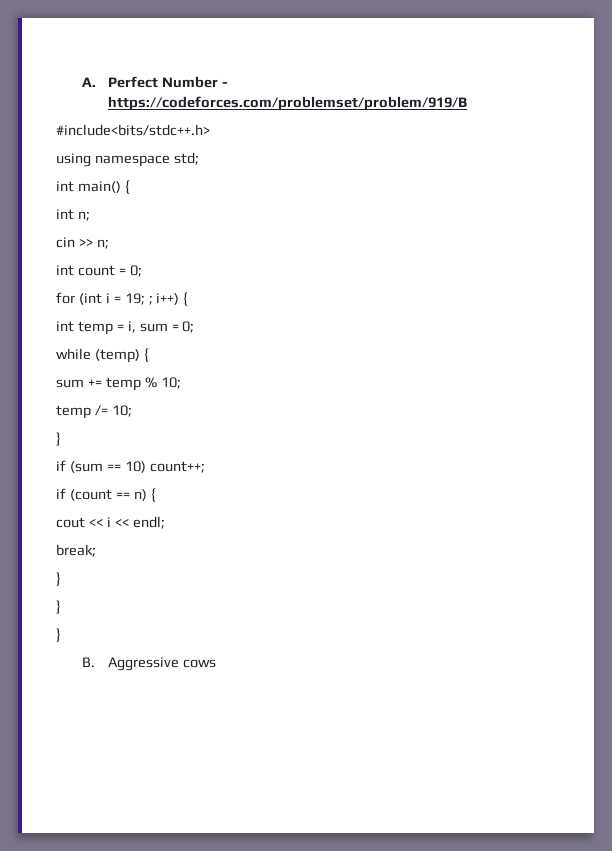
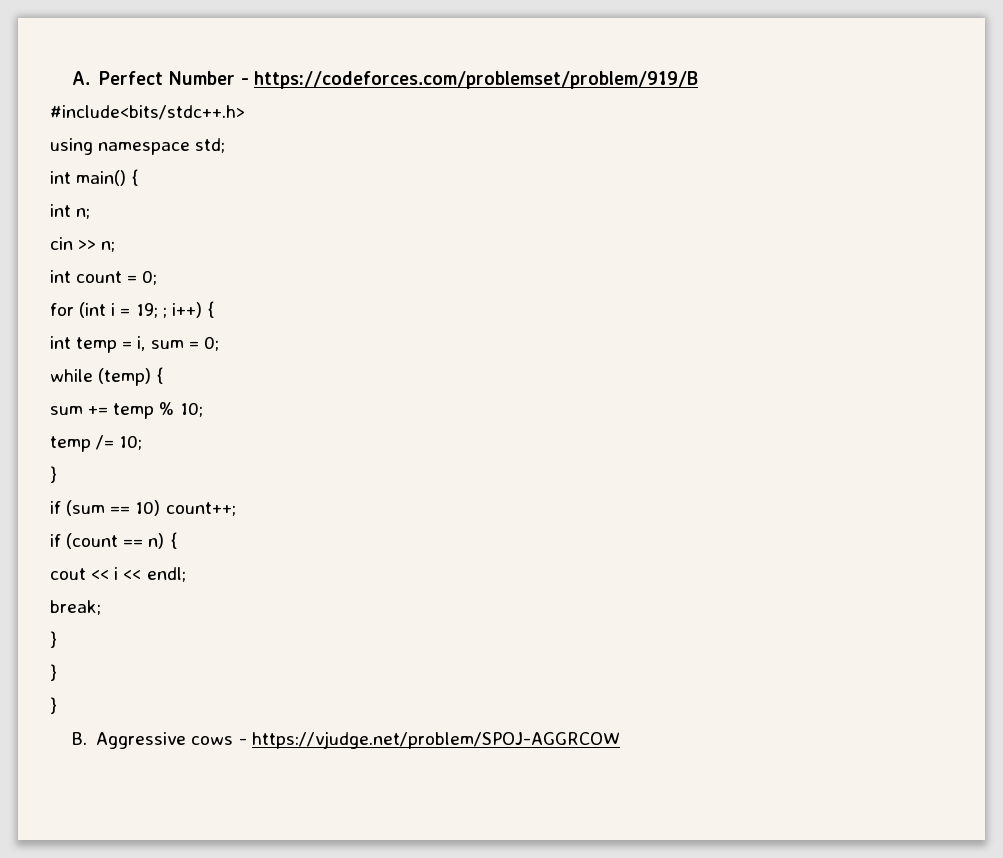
- B. Aggressive cows
+ B. Aggressive cows - https://vjudge.net/problem/SPOJ-AGGRCOW

